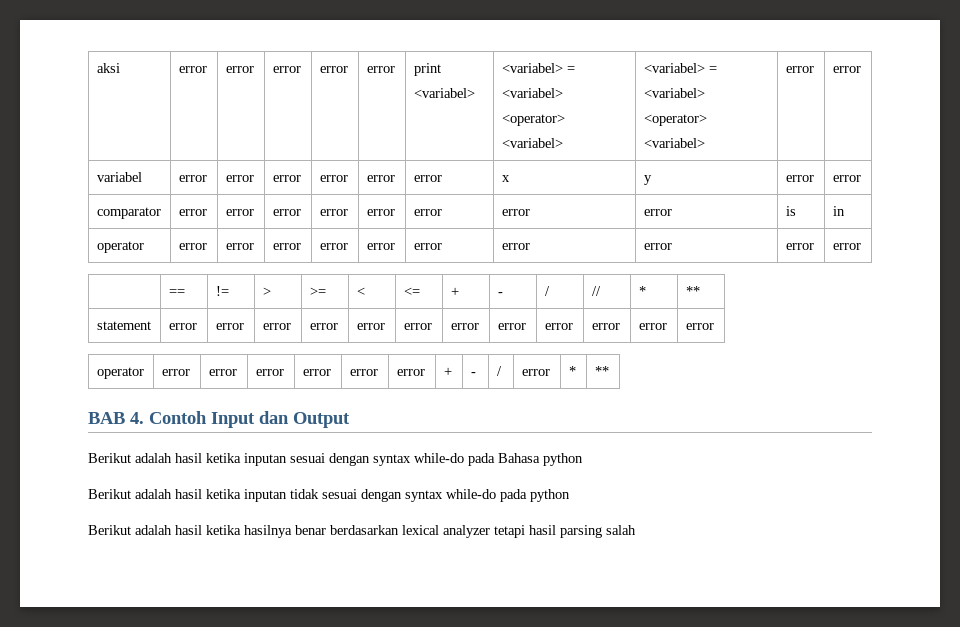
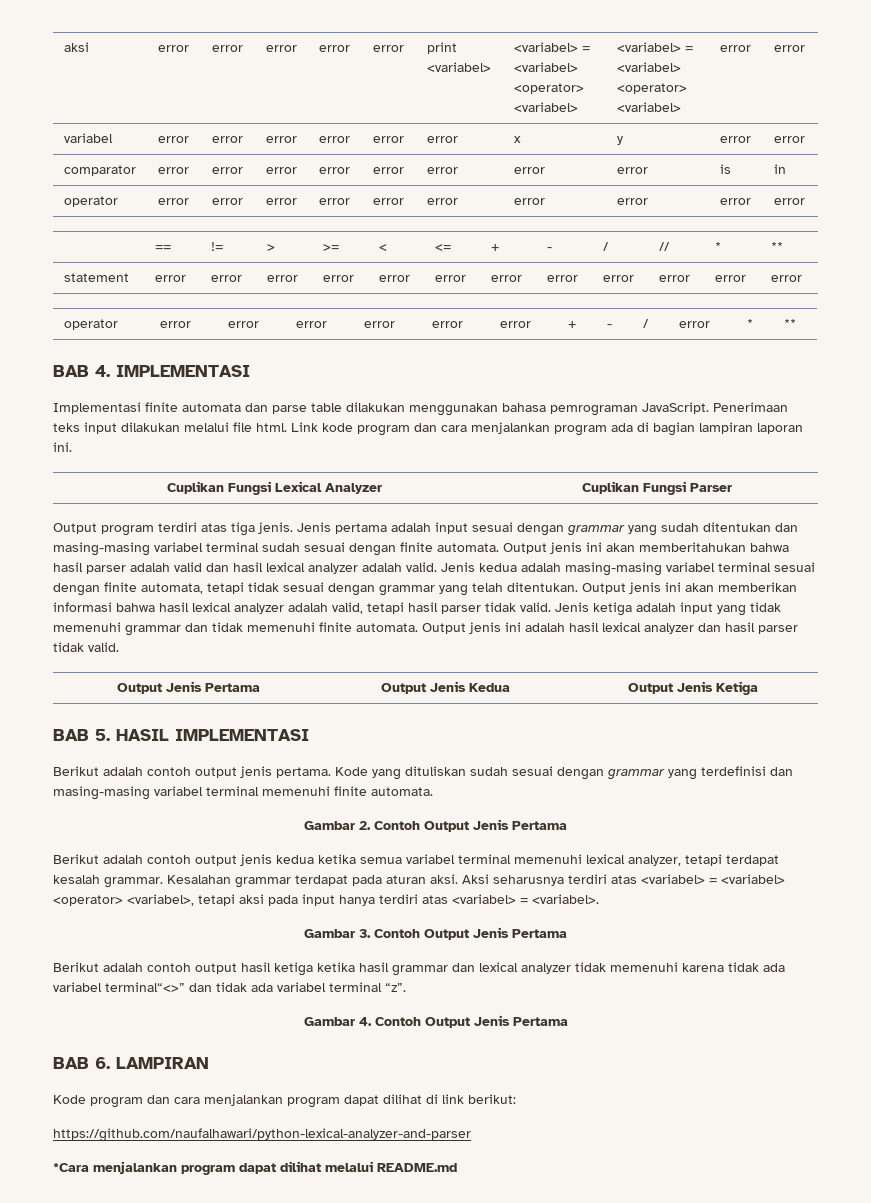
- BAB 4. Contoh Input dan Output
- Berikut adalah hasil ketika inputan sesuai dengan syntax while-do pada Bahasa python
- Berikut adalah hasil ketika inputan tidak sesuai dengan syntax while-do pada python
- Berikut adalah hasil ketika hasilnya benar berdasarkan lexical analyzer tetapi hasil parsing salah
+ BAB 4. IMPLEMENTASI
+ Implementasi finite automata dan parse table dilakukan menggunakan bahasa pemrograman JavaScript. Penerimaan teks input dilakukan melalui file html. Link kode program dan cara menjalankan program ada di bagian lampiran laporan ini.
+ Cuplikan Fungsi Lexical Analyzer | Cuplikan Fungsi Parser
+ Output program terdiri atas tiga jenis. Jenis pertama adalah input sesuai dengan grammar yang sudah ditentukan dan masing-masing variabel terminal sudah sesuai dengan finite automata. Output jenis ini akan memberitahukan bahwa hasil parser adalah valid dan hasil lexical analyzer adalah valid. Jenis kedua adalah masing-masing variabel terminal sesuai dengan finite automata, tetapi tidak sesuai dengan grammar yang telah ditentukan. Output jenis ini akan memberikan informasi bahwa hasil lexical analyzer adalah valid, tetapi hasil parser tidak valid. Jenis ketiga adalah input yang tidak memenuhi grammar dan tidak memenuhi finite automata. Output jenis ini adalah hasil lexical analyzer dan hasil parser tidak valid.
+ Output Jenis Pertama | Output Jenis Kedua | Output Jenis Ketiga
+ BAB 5. HASIL IMPLEMENTASI
+ Berikut adalah contoh output jenis pertama. Kode yang dituliskan sudah sesuai dengan grammar yang terdefinisi dan masing-masing variabel terminal memenuhi finite automata.
+ Gambar 2. Contoh Output Jenis Pertama
+ Berikut adalah contoh output jenis kedua ketika semua variabel terminal memenuhi lexical analyzer, tetapi terdapat kesalah grammar. Kesalahan grammar terdapat pada aturan aksi. Aksi seharusnya terdiri atas <variabel> = <variabel> <operator> <variabel>, tetapi aksi pada input hanya terdiri atas <variabel> = <variabel>.
+ Gambar 3. Contoh Output Jenis Pertama
+ Berikut adalah contoh output hasil ketiga ketika hasil grammar dan lexical analyzer tidak memenuhi karena tidak ada variabel terminal“<>” dan tidak ada variabel terminal “z”.
+ Gambar 4. Contoh Output Jenis Pertama
+ BAB 6. LAMPIRAN
+ Kode program dan cara menjalankan program dapat dilihat di link berikut:
+ https://github.com/naufalhawari/python-lexical-analyzer-and-parser
+ *Cara menjalankan program dapat dilihat melalui README.md

